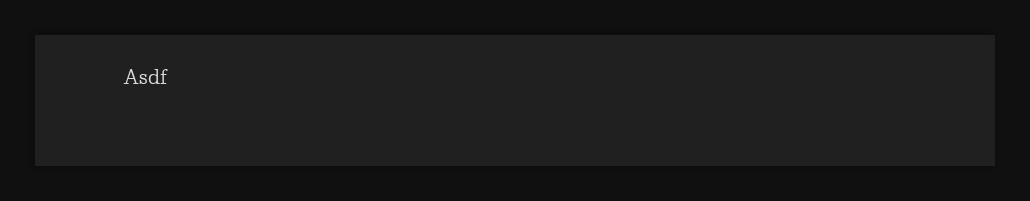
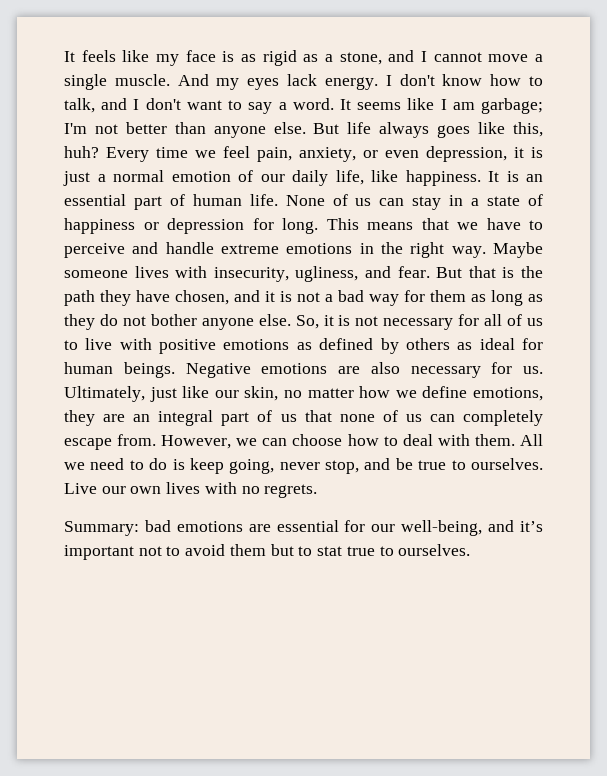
- Asdf
+ It feels like my face is as rigid as a stone, and I cannot move a single muscle. And my eyes lack energy. I don't know how to talk, and I don't want to say a word. It seems like I am garbage; I'm not better than anyone else. But life always goes like this, huh? Every time we feel pain, anxiety, or even depression, it is just a normal emotion of our daily life, like happiness. It is an essential part of human life. None of us can stay in a state of happiness or depression for long. This means that we have to perceive and handle extreme emotions in the right way. Maybe someone lives with insecurity, ugliness, and fear. But that is the path they have chosen, and it is not a bad way for them as long as they do not bother anyone else. So, it is not necessary for all of us to live with positive emotions as defined by others as ideal for human beings. Negative emotions are also necessary for us. Ultimately, just like our skin, no matter how we define emotions, they are an integral part of us that none of us can completely escape from. However, we can choose how to deal with them. All we need to do is keep going, never stop, and be true to ourselves. Live our own lives with no regrets.
+ Summary: bad emotions are essential for our well-being, and it’s important not to avoid them but to stat true to ourselves.

